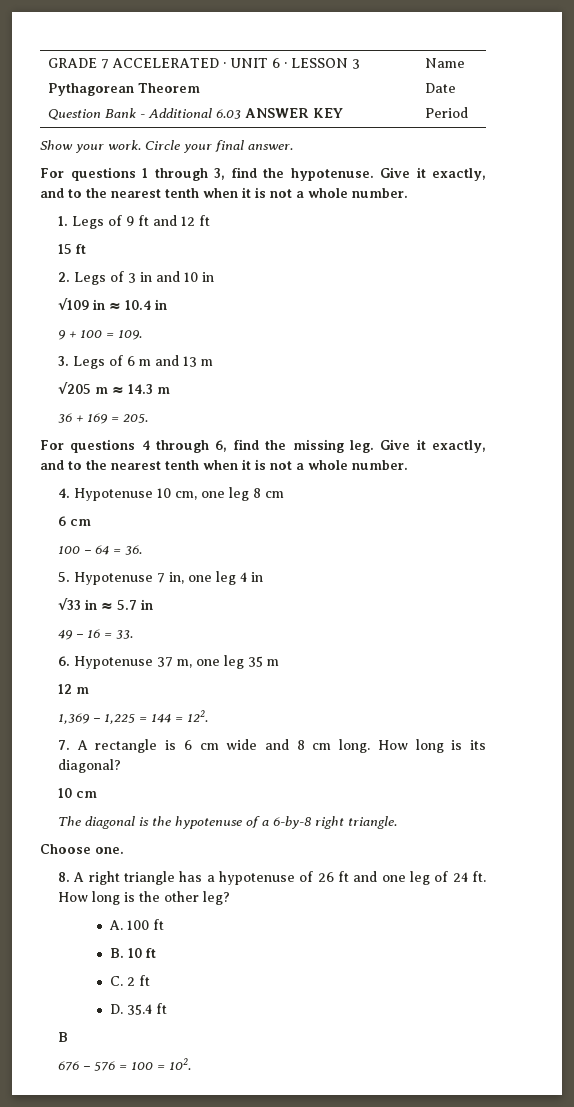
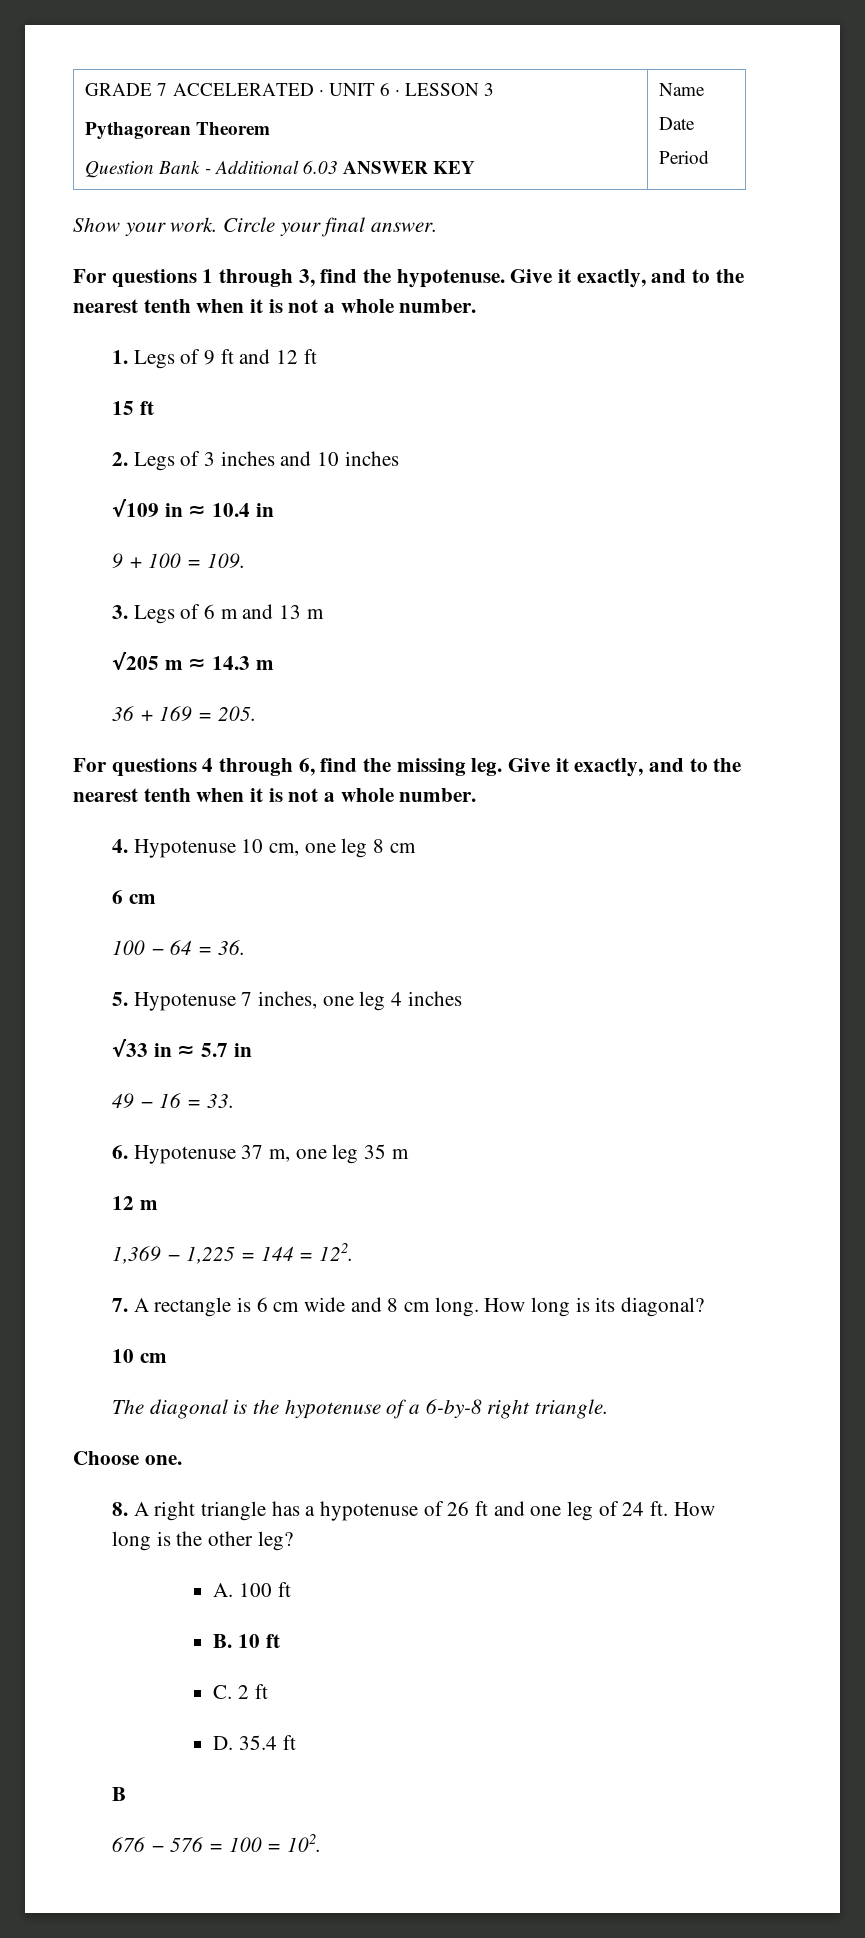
- 2. Legs of 3 in and 10 in
+ 2. Legs of 3 inches and 10 inches
- 5. Hypotenuse 7 in, one leg 4 in
+ 5. Hypotenuse 7 inches, one leg 4 inches

